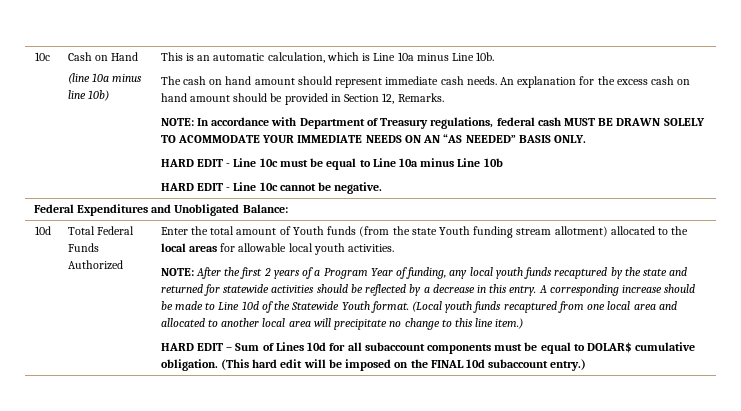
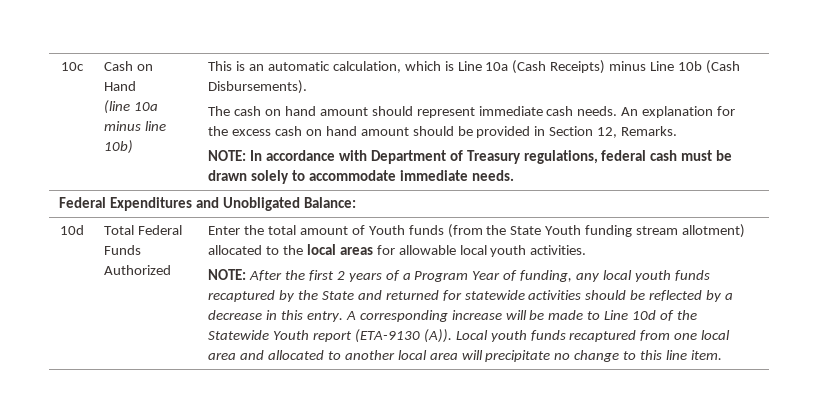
- This is an automatic calculation, which is Line 10a minus Line 10b.
+ This is an automatic calculation, which is Line 10a (Cash Receipts) minus Line 10b (Cash Disbursements).
- NOTE: In accordance with Department of Treasury regulations, federal cash MUST BE DRAWN SOLELY TO ACOMMODATE YOUR IMMEDIATE NEEDS ON AN “AS NEEDED” BASIS ONLY.
- HARD EDIT - Line 10c must be equal to Line 10a minus Line 10b
- HARD EDIT - Line 10c cannot be negative.
+ NOTE: In accordance with Department of Treasury regulations, federal cash must be drawn solely to accommodate immediate needs.
- Enter the total amount of Youth funds (from the state Youth funding stream allotment) allocated to the local areas for allowable local youth activities.
+ Enter the total amount of Youth funds (from the State Youth funding stream allotment) allocated to the local areas for allowable local youth activities.
- NOTE: After the first 2 years of a Program Year of funding, any local youth funds recaptured by the state and returned for statewide activities should be reflected by a decrease in this entry.
+ NOTE: After the first 2 years of a Program Year of funding, any local youth funds recaptured by the State and returned for statewide activities should be reflected by a decrease in this entry.
- A corresponding increase should be made to Line 10d of the Statewide Youth format. (Local youth funds recaptured from one local area and allocated to another local area will precipitate no change to this line item.)
- HARD EDIT – Sum of Lines 10d for all subaccount components must be equal to DOLAR$ cumulative obligation. (This hard edit will be imposed on the FINAL 10d subaccount entry.)
+ A corresponding increase will be made to Line 10d of the Statewide Youth report (ETA-9130 (A)). Local youth funds recaptured from one local area and allocated to another local area will precipitate no change to this line item.

